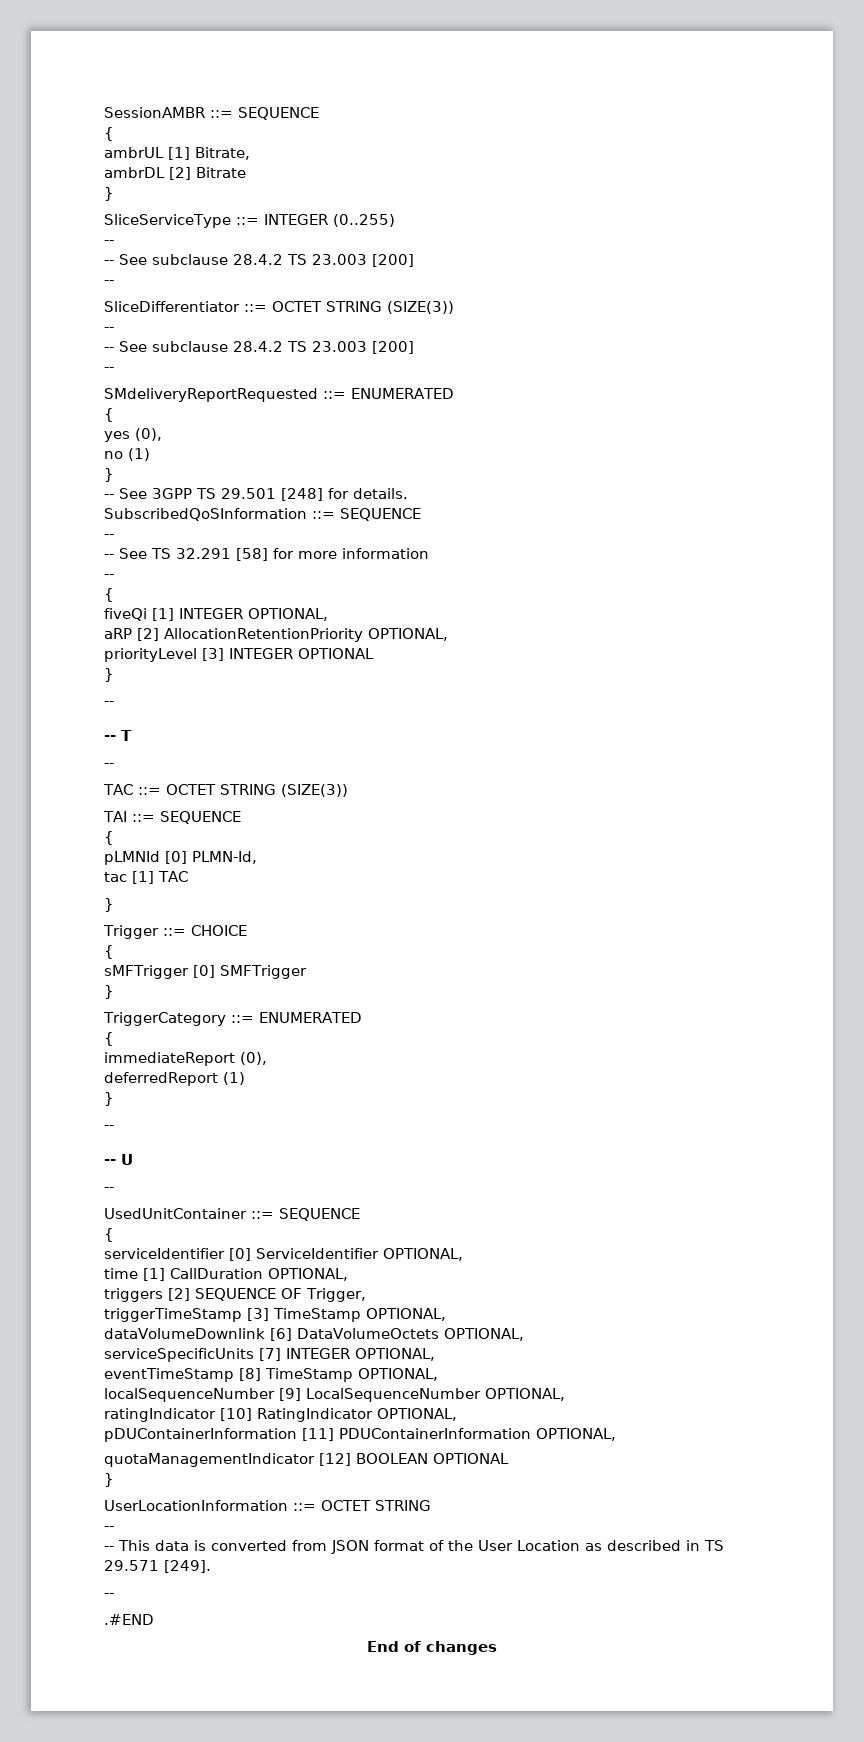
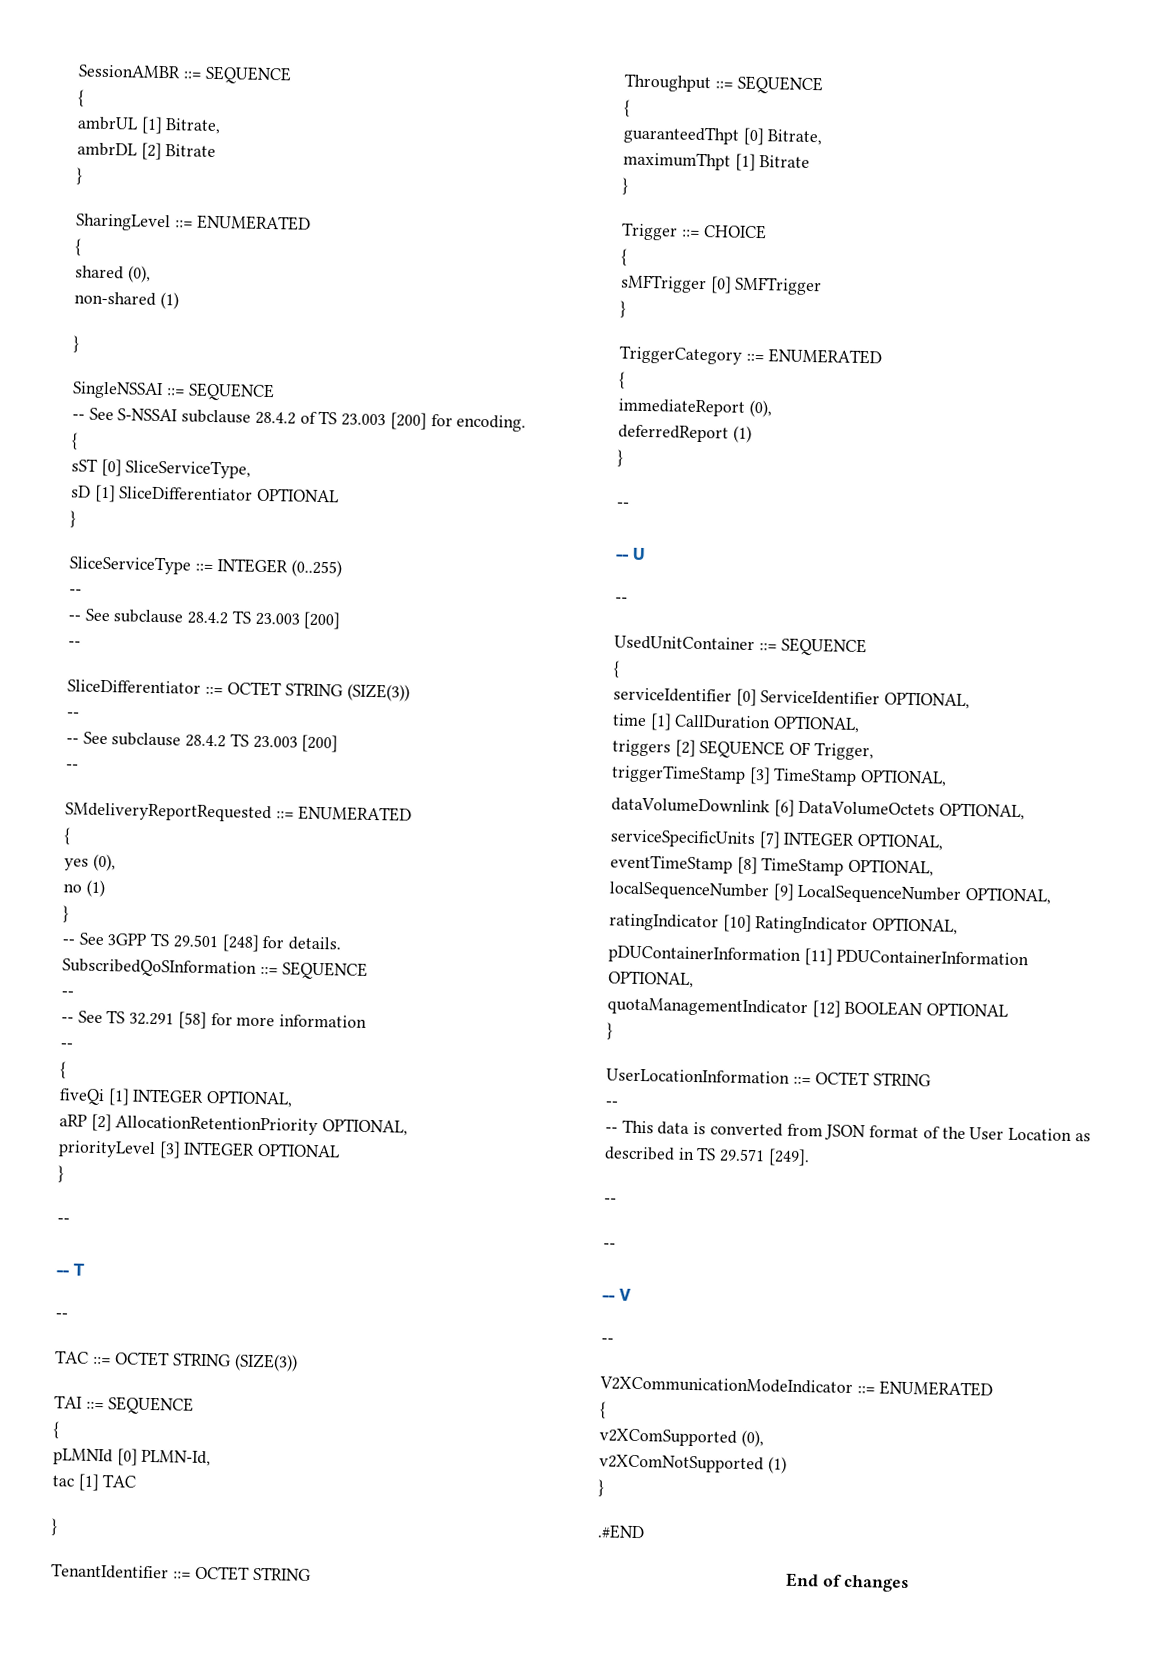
+ SharingLevel ::= ENUMERATED
+ {
+ shared (0),
+ non-shared (1)
+ }
+ SingleNSSAI ::= SEQUENCE
+ -- See S-NSSAI subclause 28.4.2 of TS 23.003 [200] for encoding.
+ {
+ sST [0] SliceServiceType,
+ sD [1] SliceDifferentiator OPTIONAL
+ }
+ TenantIdentifier ::= OCTET STRING
+ Throughput ::= SEQUENCE
+ {
+ guaranteedThpt [0] Bitrate,
+ maximumThpt [1] Bitrate
+ }
  -- This data is converted from JSON format of the User Location as described in TS 29.571 [249].
  --
+ --
+ -- V
+ --
+ V2XCommunicationModeIndicator ::= ENUMERATED
+ {
+ v2XComSupported (0),
+ v2XComNotSupported (1)
+ }

